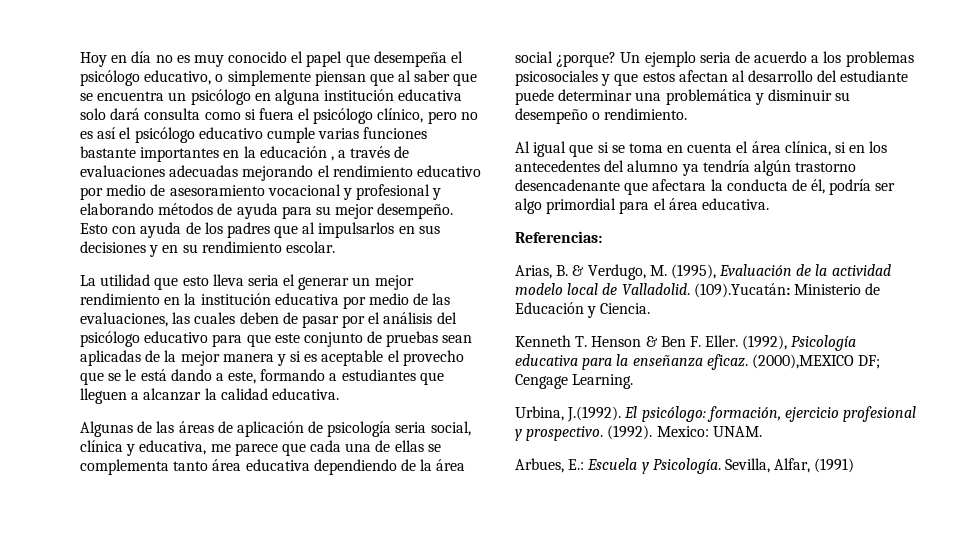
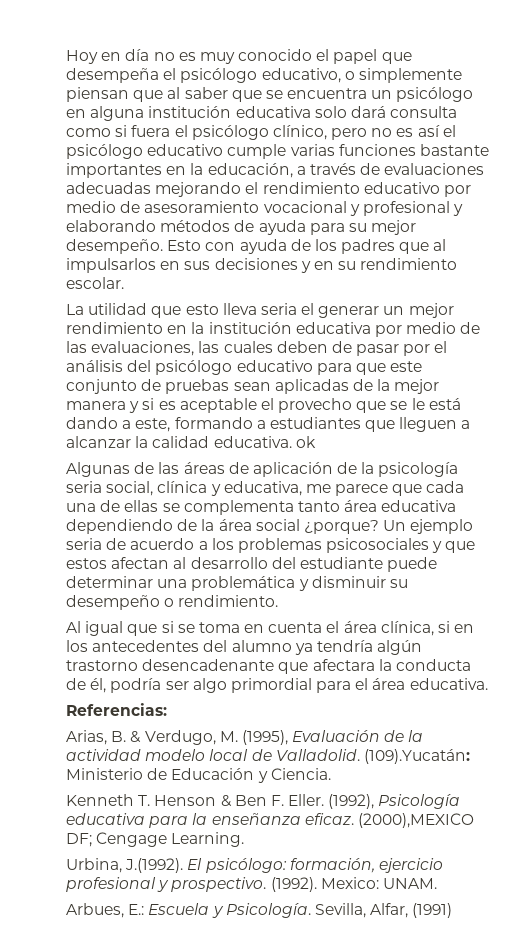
- Hoy en día no es muy conocido el papel que desempeña el psicólogo educativo, o simplemente piensan que al saber que se encuentra un psicólogo en alguna institución educativa solo dará consulta como si fuera el psicólogo clínico, pero no es así el psicólogo educativo cumple varias funciones bastante importantes en la educación , a través de evaluaciones adecuadas mejorando el rendimiento educativo por medio de asesoramiento vocacional y profesional y elaborando métodos de ayuda para su mejor desempeño.
+ Hoy en día no es muy conocido el papel que desempeña el psicólogo educativo, o simplemente piensan que al saber que se encuentra un psicólogo en alguna institución educativa solo dará consulta como si fuera el psicólogo clínico, pero no es así el psicólogo educativo cumple varias funciones bastante importantes en la educación, a través de evaluaciones adecuadas mejorando el rendimiento educativo por medio de asesoramiento vocacional y profesional y elaborando métodos de ayuda para su mejor desempeño.
- La utilidad que esto lleva seria el generar un mejor rendimiento en la institución educativa por medio de las evaluaciones, las cuales deben de pasar por el análisis del psicólogo educativo para que este conjunto de pruebas sean aplicadas de la mejor manera y si es aceptable el provecho que se le está dando a este, formando a estudiantes que lleguen a alcanzar la calidad educativa.
+ La utilidad que esto lleva seria el generar un mejor rendimiento en la institución educativa por medio de las evaluaciones, las cuales deben de pasar por el análisis del psicólogo educativo para que este conjunto de pruebas sean aplicadas de la mejor manera y si es aceptable el provecho que se le está dando a este, formando a estudiantes que lleguen a alcanzar la calidad educativa. ok
- Algunas de las áreas de aplicación de psicología seria social, clínica y educativa, me parece que cada una de ellas se complementa tanto área educativa dependiendo de la área social ¿porque?
+ Algunas de las áreas de aplicación de la psicología seria social, clínica y educativa, me parece que cada una de ellas se complementa tanto área educativa dependiendo de la área social ¿porque?

